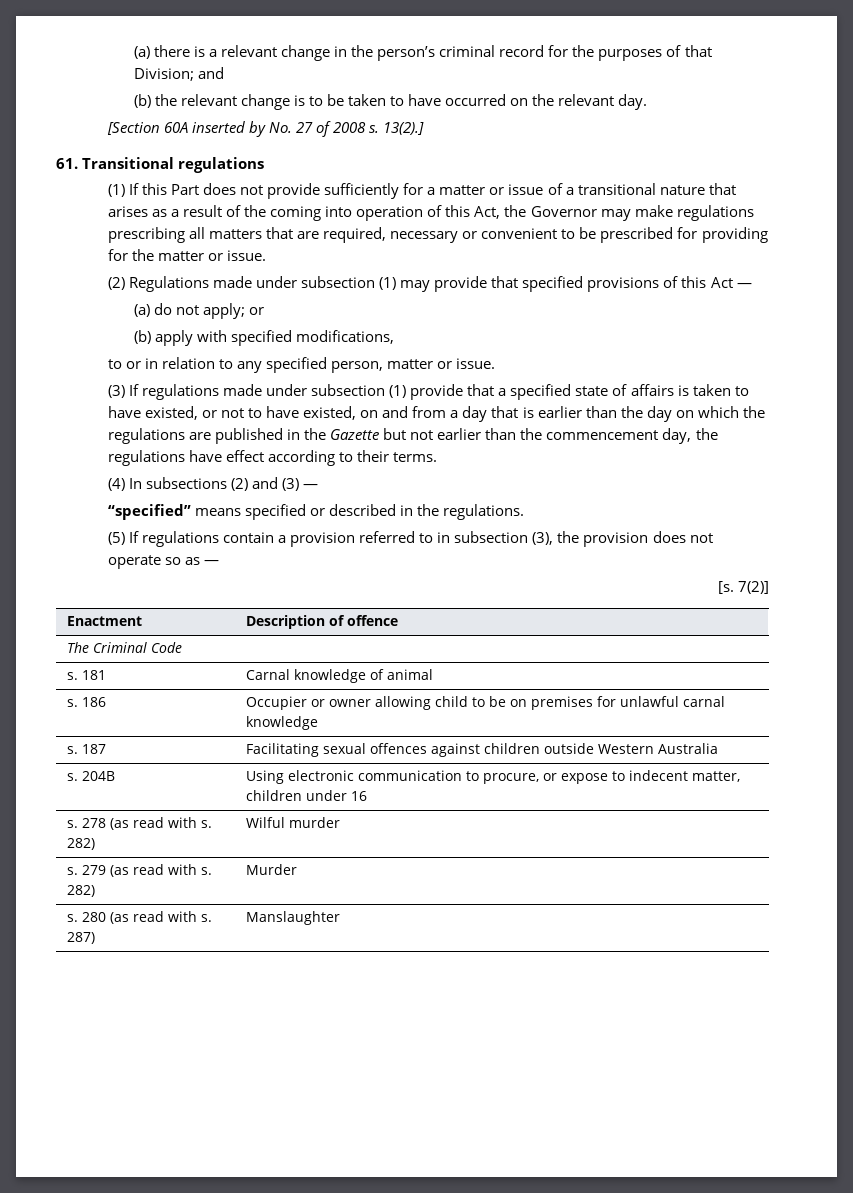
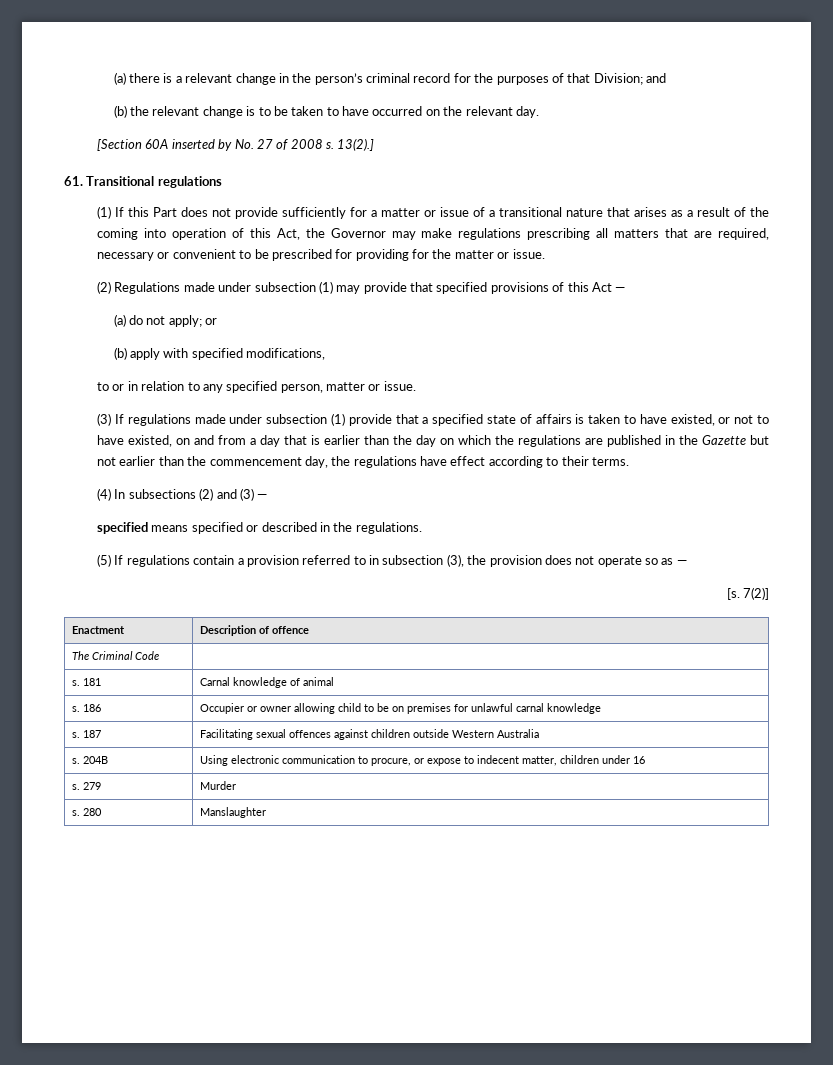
- “specified” means specified or described in the regulations.
+ specified means specified or described in the regulations.
- s. 278 (as read with s. 282) | Wilful murder
- s. 279 (as read with s. 282) | Murder
- s. 280 (as read with s. 287) | Manslaughter
+ s. 279 | Murder
+ s. 280 | Manslaughter

